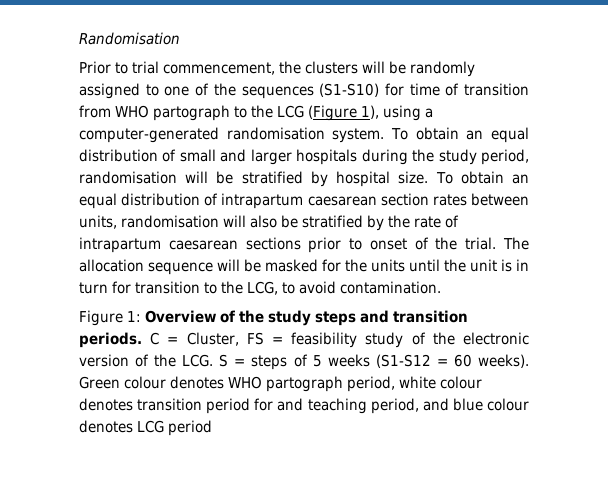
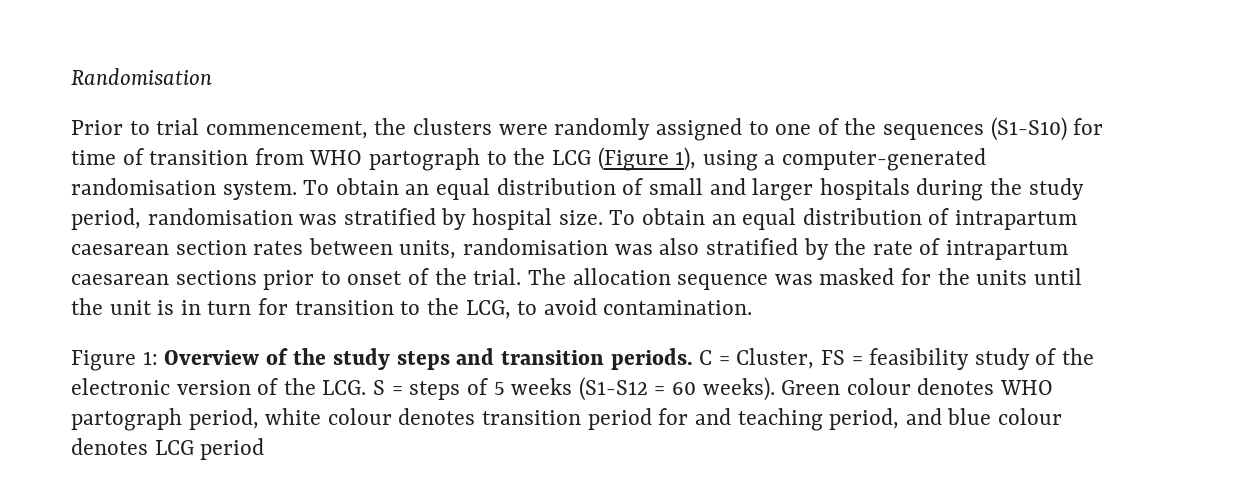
- Prior to trial commencement, the clusters will be randomly assigned to one of the sequences (S1-S10) for time of transition from WHO partograph to the LCG (Figure 1), using a computer-generated randomisation system.
+ Prior to trial commencement, the clusters were randomly assigned to one of the sequences (S1-S10) for time of transition from WHO partograph to the LCG (Figure 1), using a computer-generated randomisation system.
- To obtain an equal distribution of small and larger hospitals during the study period, randomisation will be stratified by hospital size.
+ To obtain an equal distribution of small and larger hospitals during the study period, randomisation was stratified by hospital size.
- To obtain an equal distribution of intrapartum caesarean section rates between units, randomisation will also be stratified by the rate of intrapartum caesarean sections prior to onset of the trial.
+ To obtain an equal distribution of intrapartum caesarean section rates between units, randomisation was also stratified by the rate of intrapartum caesarean sections prior to onset of the trial.
- The allocation sequence will be masked for the units until the unit is in turn for transition to the LCG, to avoid contamination.
+ The allocation sequence was masked for the units until the unit is in turn for transition to the LCG, to avoid contamination.

